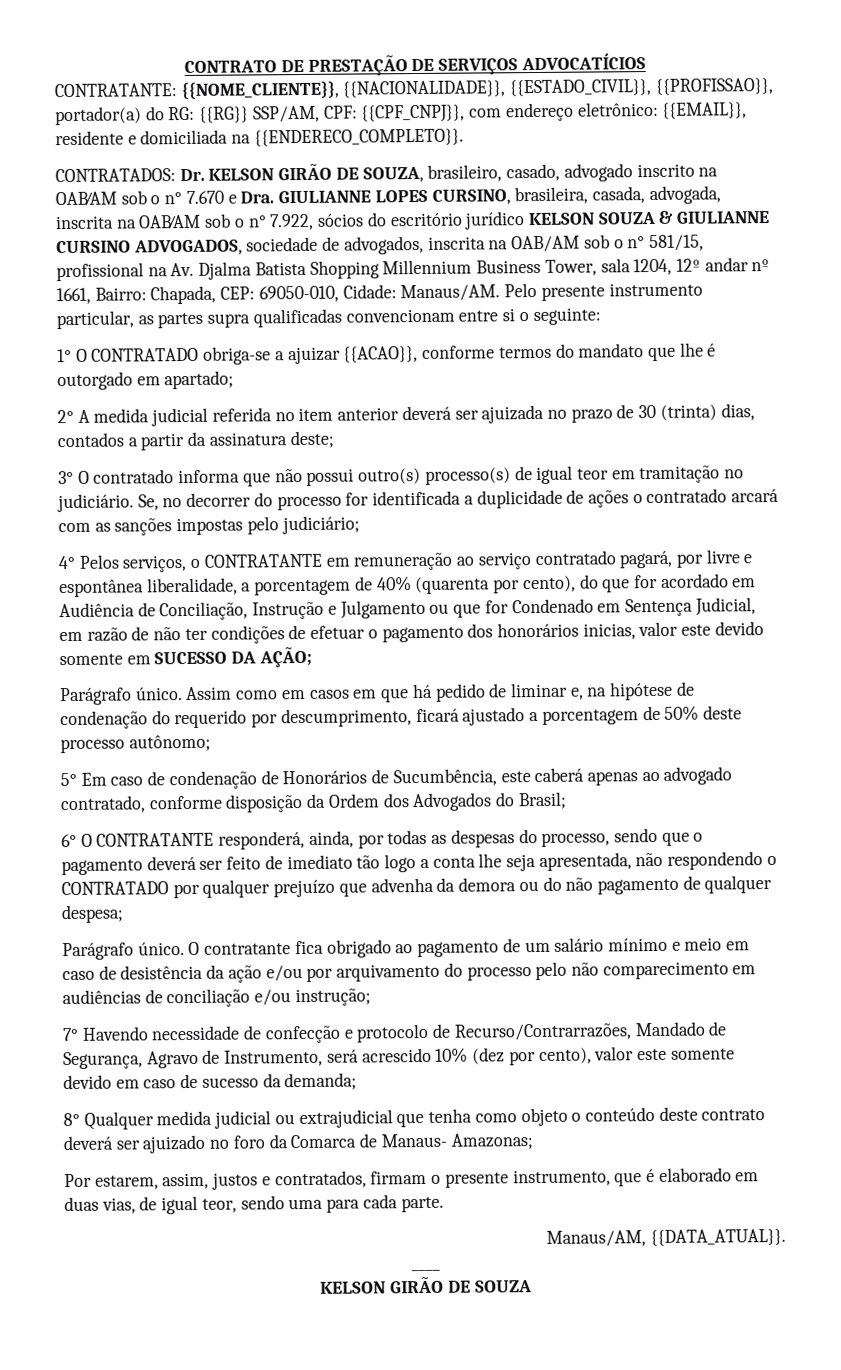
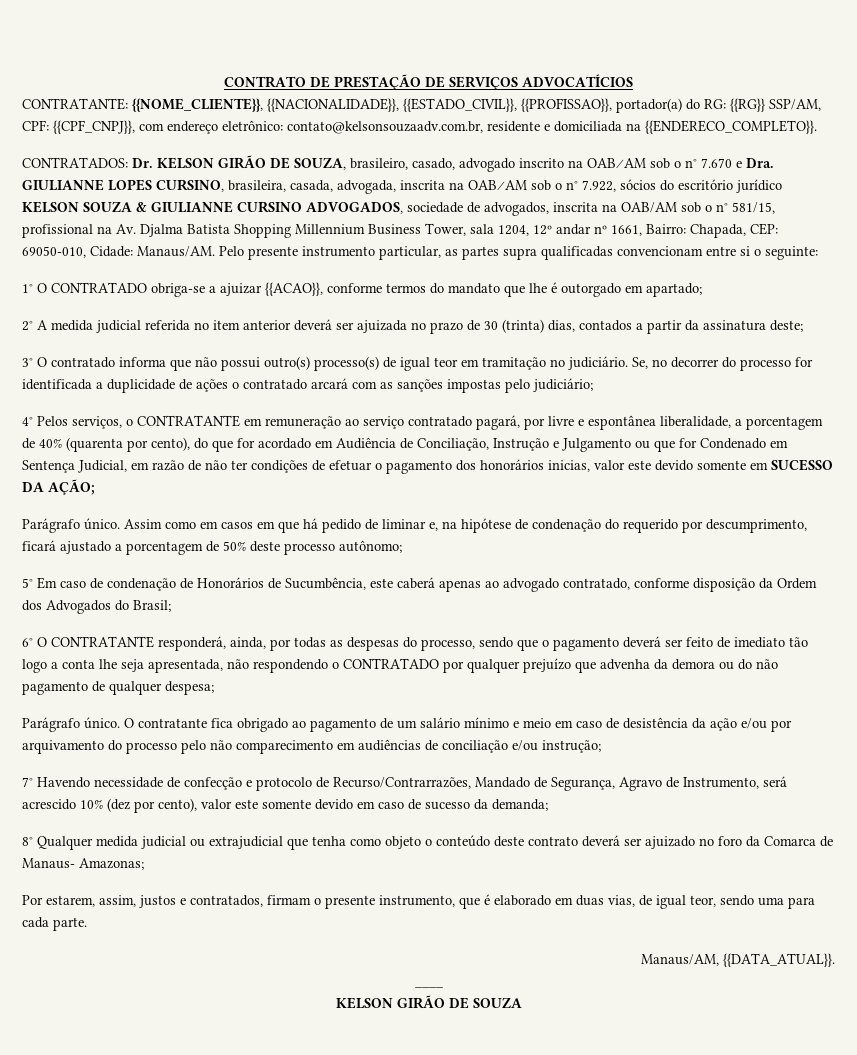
- CONTRATANTE: {{NOME_CLIENTE}}, {{NACIONALIDADE}}, {{ESTADO_CIVIL}}, {{PROFISSAO}}, portador(a) do RG: {{RG}} SSP/AM, CPF: {{CPF_CNPJ}}, com endereço eletrônico: {{EMAIL}}, residente e domiciliada na {{ENDERECO_COMPLETO}}.
+ CONTRATANTE: {{NOME_CLIENTE}}, {{NACIONALIDADE}}, {{ESTADO_CIVIL}}, {{PROFISSAO}}, portador(a) do RG: {{RG}} SSP/AM, CPF: {{CPF_CNPJ}}, com endereço eletrônico: contato@kelsonsouzaadv.com.br, residente e domiciliada na {{ENDERECO_COMPLETO}}.

